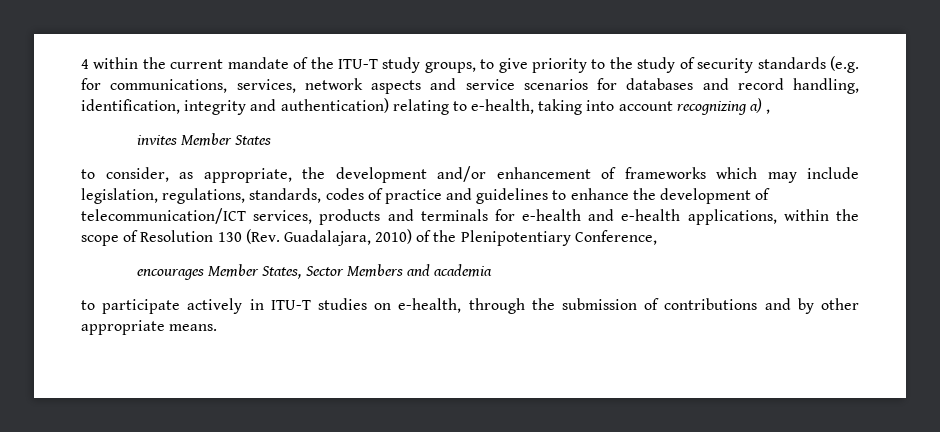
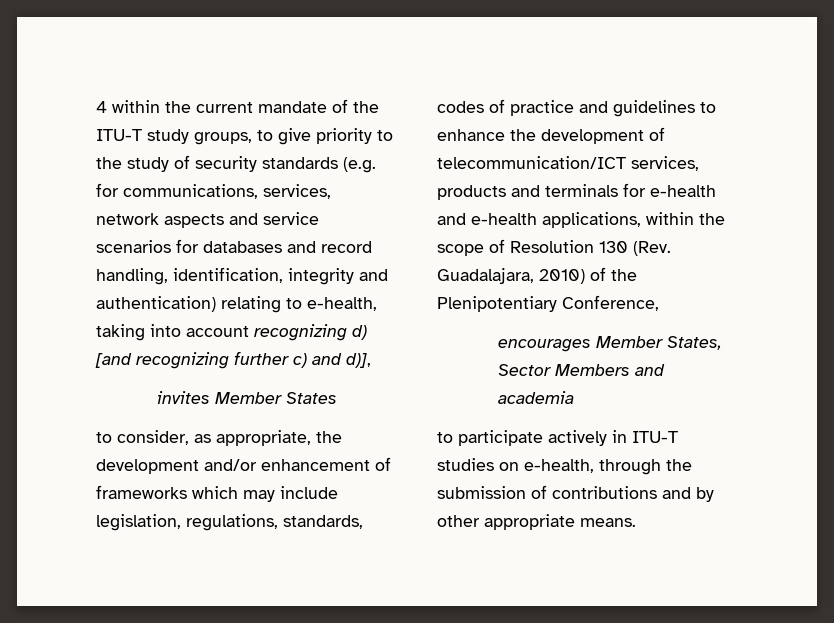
- 4 within the current mandate of the ITU-T study groups, to give priority to the study of security standards (e.g. for communications, services, network aspects and service scenarios for databases and record handling, identification, integrity and authentication) relating to e-health, taking into account recognizing a) ,
+ 4 within the current mandate of the ITU-T study groups, to give priority to the study of security standards (e.g. for communications, services, network aspects and service scenarios for databases and record handling, identification, integrity and authentication) relating to e-health, taking into account recognizing d) [and recognizing further c) and d)],

